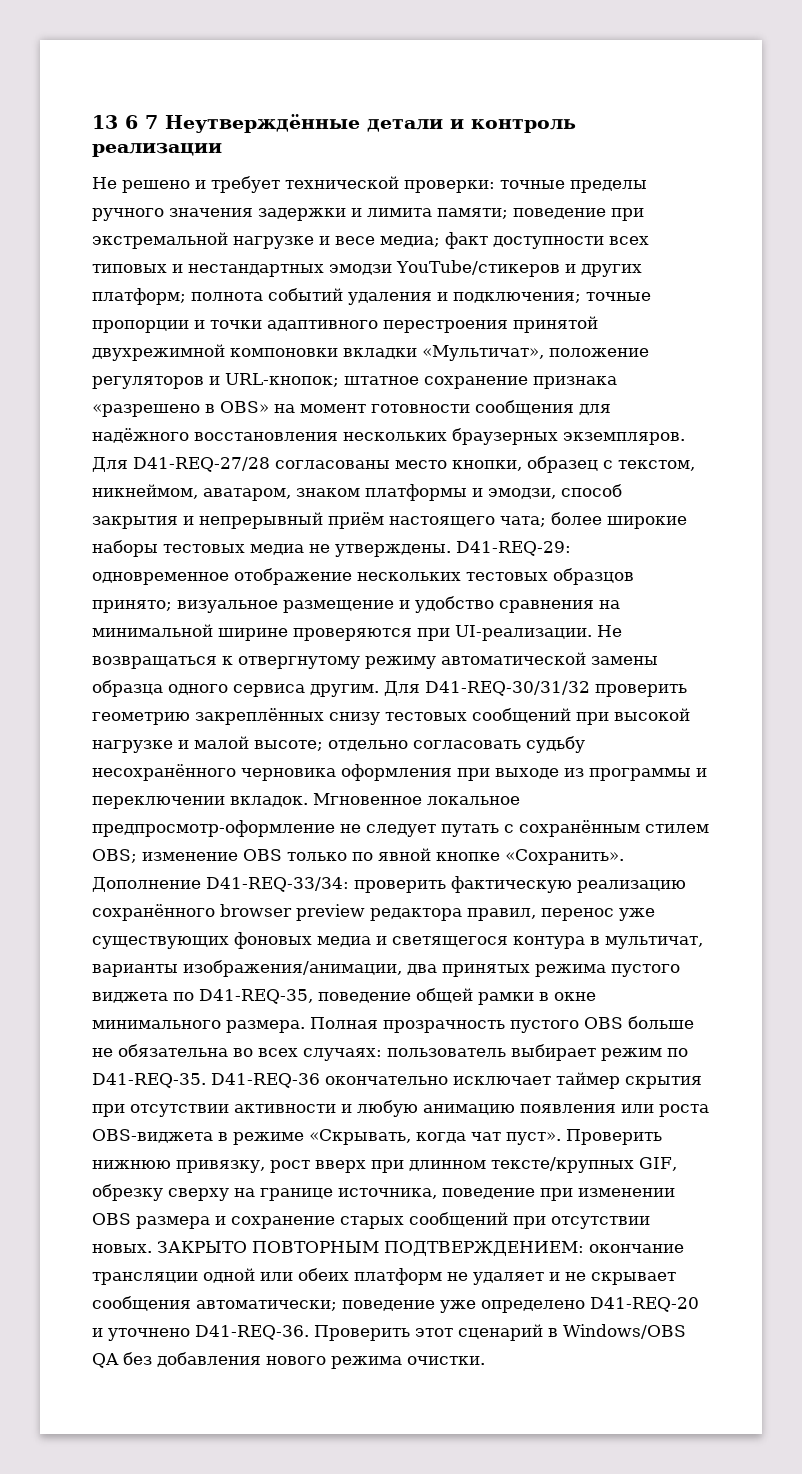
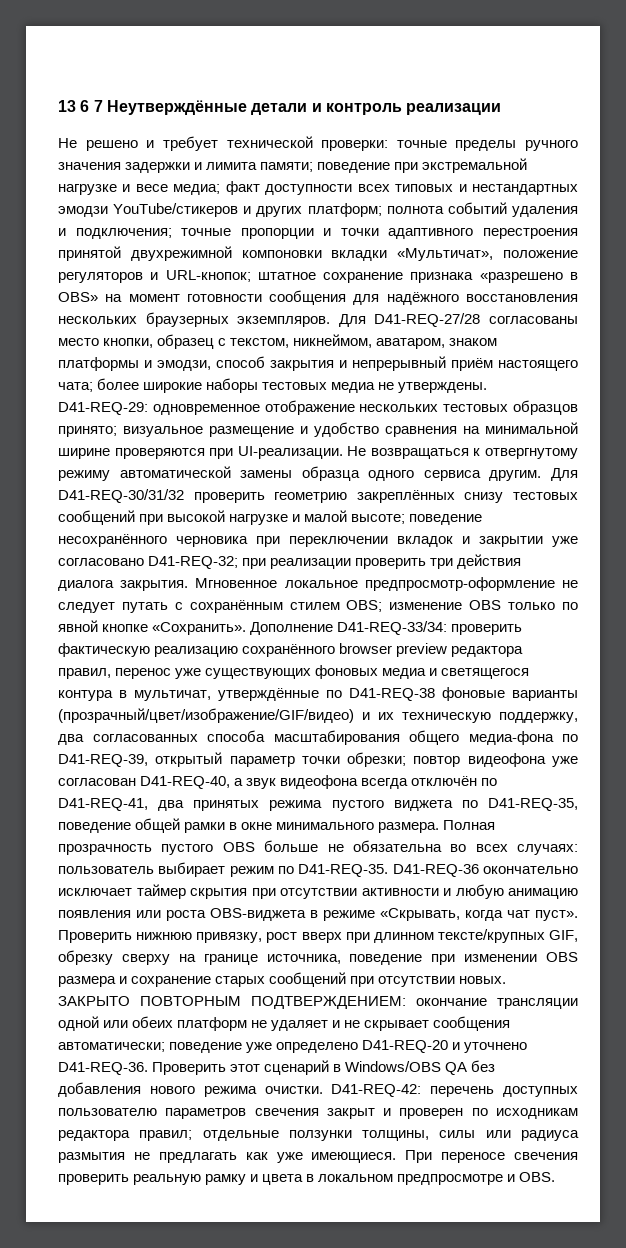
- Для D41-REQ-30/31/32 проверить геометрию закреплённых снизу тестовых сообщений при высокой нагрузке и малой высоте; отдельно согласовать судьбу несохранённого черновика оформления при выходе из программы и переключении вкладок.
+ Для D41-REQ-30/31/32 проверить геометрию закреплённых снизу тестовых сообщений при высокой нагрузке и малой высоте; поведение несохранённого черновика при переключении вкладок и закрытии уже согласовано D41-REQ-32; при реализации проверить три действия диалога закрытия.
- Дополнение D41-REQ-33/34: проверить фактическую реализацию сохранённого browser preview редактора правил, перенос уже существующих фоновых медиа и светящегося контура в мультичат, варианты изображения/анимации, два принятых режима пустого виджета по D41-REQ-35, поведение общей рамки в окне минимального размера.
+ Дополнение D41-REQ-33/34: проверить фактическую реализацию сохранённого browser preview редактора правил, перенос уже существующих фоновых медиа и светящегося контура в мультичат, утверждённые по D41-REQ-38 фоновые варианты (прозрачный/цвет/изображение/GIF/видео) и их техническую поддержку, два согласованных способа масштабирования общего медиа-фона по D41-REQ-39, открытый параметр точки обрезки; повтор видеофона уже согласован D41-REQ-40, а звук видеофона всегда отключён по D41-REQ-41, два принятых режима пустого виджета по D41-REQ-35, поведение общей рамки в окне минимального размера.
+ D41-REQ-42: перечень доступных пользователю параметров свечения закрыт и проверен по исходникам редактора правил; отдельные ползунки толщины, силы или радиуса размытия не предлагать как уже имеющиеся. При переносе свечения проверить реальную рамку и цвета в локальном предпросмотре и OBS.

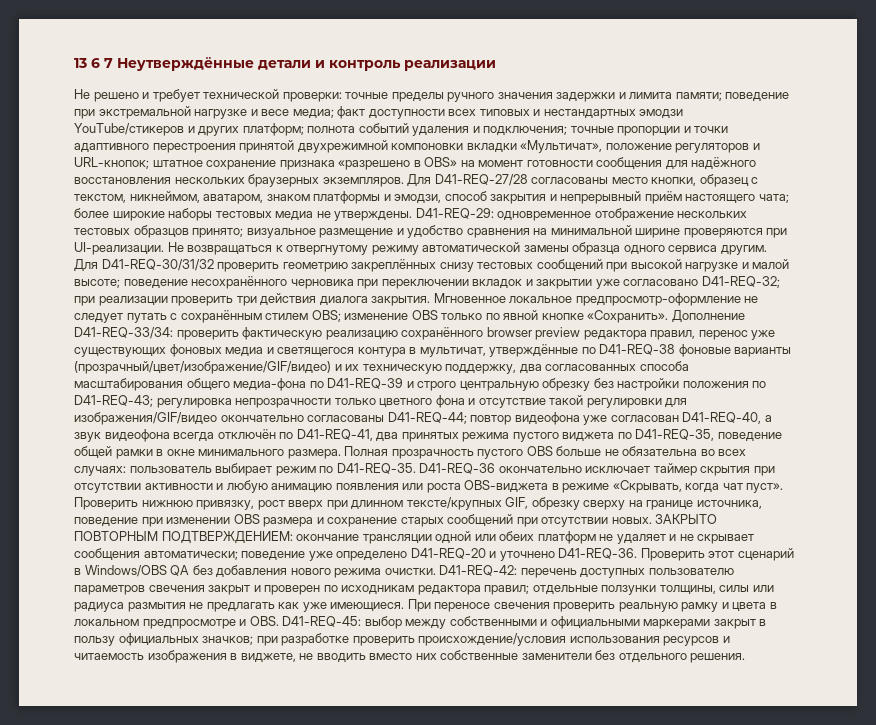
- проверить фактическую реализацию сохранённого browser preview редактора правил, перенос уже существующих фоновых медиа и светящегося контура в мультичат, утверждённые по D41-REQ-38 фоновые варианты (прозрачный/цвет/изображение/GIF/видео) и их техническую поддержку, два согласованных способа масштабирования общего медиа-фона по D41-REQ-39, открытый параметр точки обрезки;
+ проверить фактическую реализацию сохранённого browser preview редактора правил, перенос уже существующих фоновых медиа и светящегося контура в мультичат, утверждённые по D41-REQ-38 фоновые варианты (прозрачный/цвет/изображение/GIF/видео) и их техническую поддержку, два согласованных способа масштабирования общего медиа-фона по D41-REQ-39 и строго центральную обрезку без настройки положения по D41-REQ-43; регулировка непрозрачности только цветного фона и отсутствие такой регулировки для изображения/GIF/видео окончательно согласованы D41-REQ-44;
- При переносе свечения проверить реальную рамку и цвета в локальном предпросмотре и OBS.
+ При переносе свечения проверить реальную рамку и цвета в локальном предпросмотре и OBS. D41-REQ-45: выбор между собственными и официальными маркерами закрыт в пользу официальных значков; при разработке проверить происхождение/условия использования ресурсов и читаемость изображения в виджете, не вводить вместо них собственные заменители без отдельного решения.

